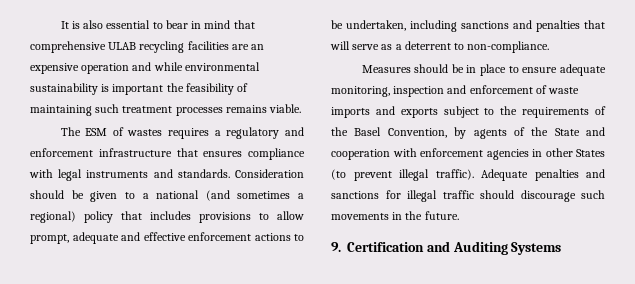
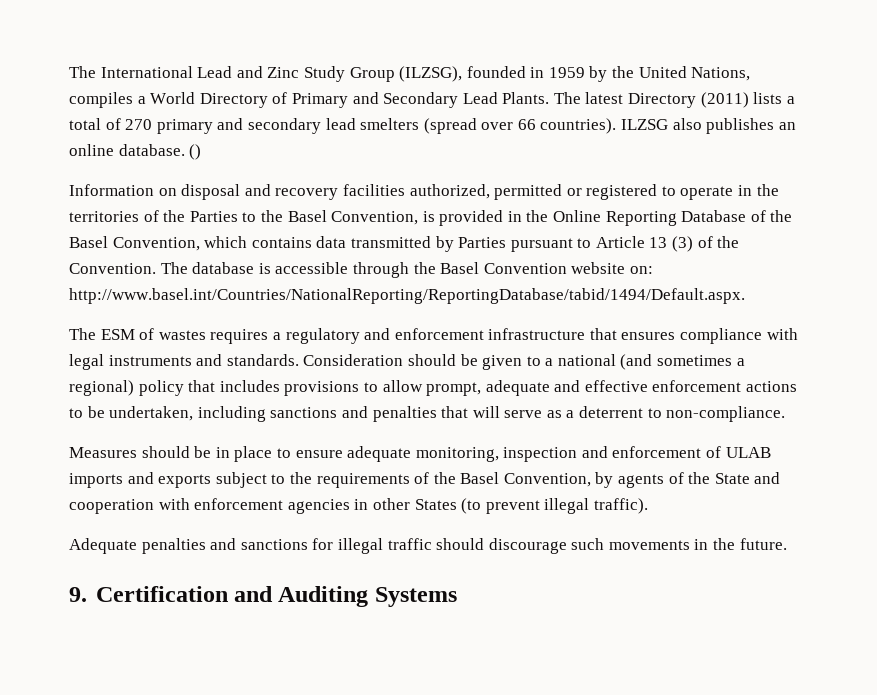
- It is also essential to bear in mind that comprehensive ULAB recycling facilities are an expensive operation and while environmental sustainability is important the feasibility of maintaining such treatment processes remains viable.
+ The International Lead and Zinc Study Group (ILZSG), founded in 1959 by the United Nations, compiles a World Directory of Primary and Secondary Lead Plants. The latest Directory (2011) lists a total of 270 primary and secondary lead smelters (spread over 66 countries). ILZSG also publishes an online database. ()
+ Information on disposal and recovery facilities authorized, permitted or registered to operate in the territories of the Parties to the Basel Convention, is provided in the Online Reporting Database of the Basel Convention, which contains data transmitted by Parties pursuant to Article 13 (3) of the Convention. The database is accessible through the Basel Convention website on: http://www.basel.int/Countries/NationalReporting/ReportingDatabase/tabid/1494/Default.aspx.
- Measures should be in place to ensure adequate monitoring, inspection and enforcement of waste imports and exports subject to the requirements of the Basel Convention, by agents of the State and cooperation with enforcement agencies in other States (to prevent illegal traffic). Adequate penalties and sanctions for illegal traffic should discourage such movements in the future.
+ Measures should be in place to ensure adequate monitoring, inspection and enforcement of ULAB imports and exports subject to the requirements of the Basel Convention, by agents of the State and cooperation with enforcement agencies in other States (to prevent illegal traffic).
+ Adequate penalties and sanctions for illegal traffic should discourage such movements in the future.

